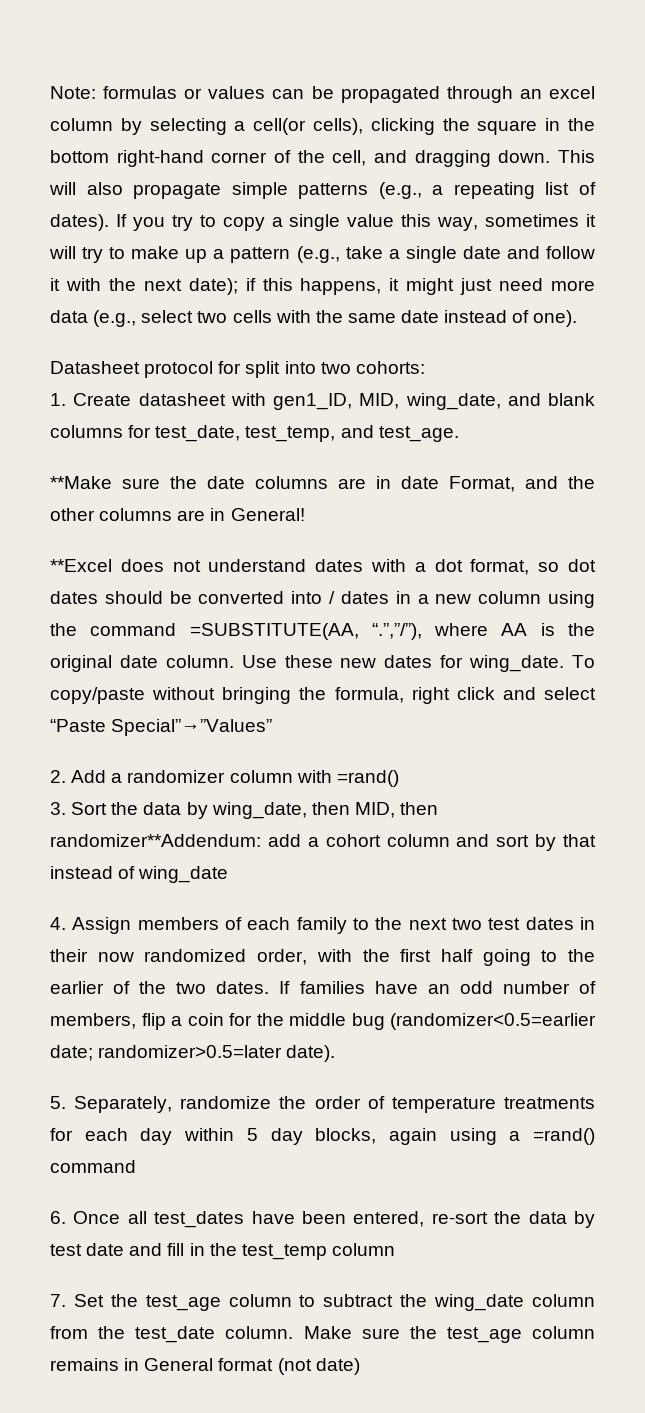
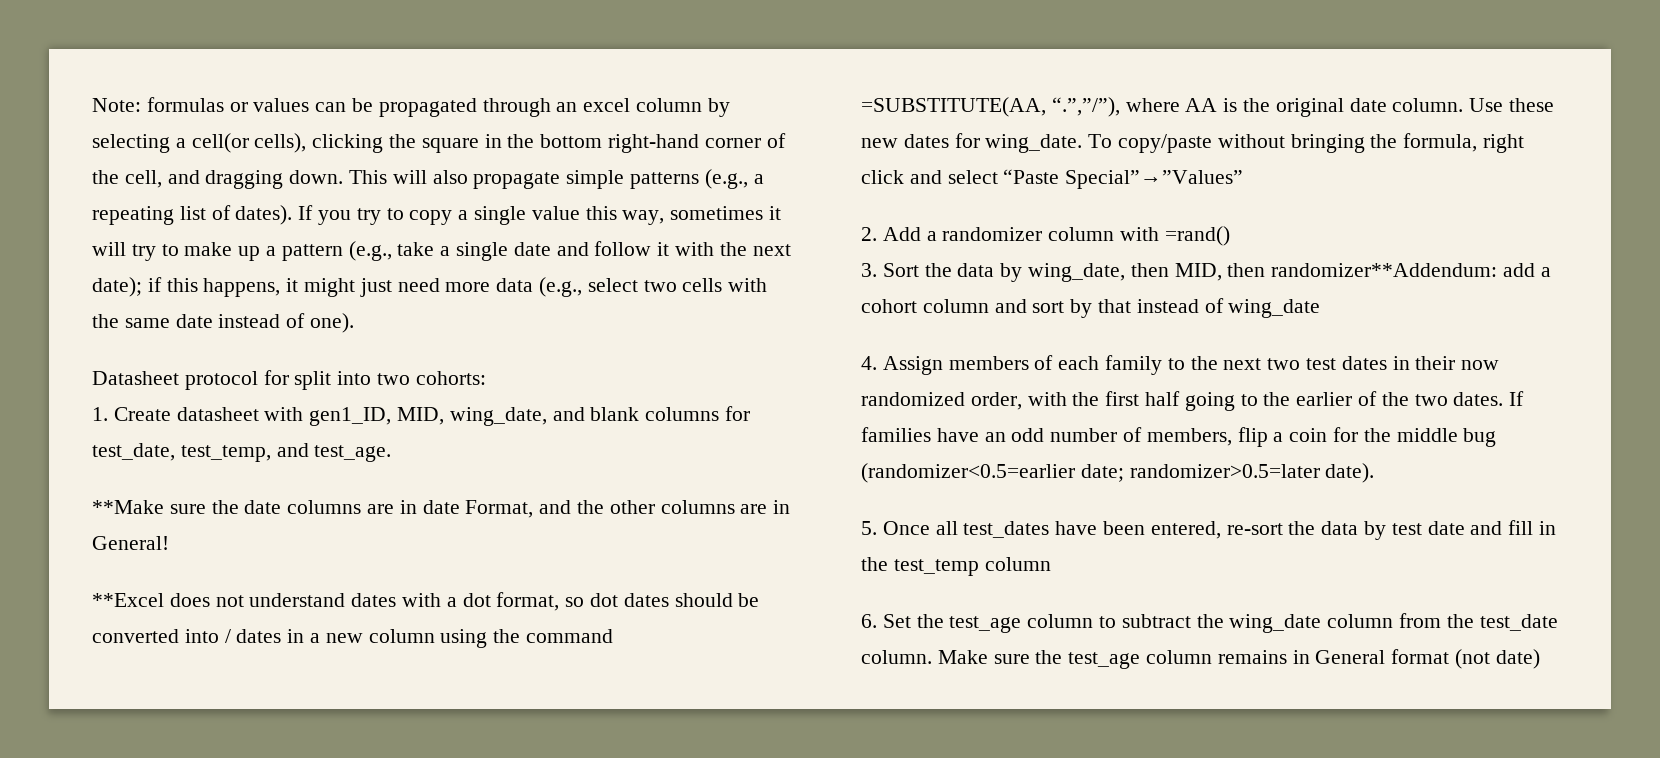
- 5. Separately, randomize the order of temperature treatments for each day within 5 day blocks, again using a =rand() command
- 6. Once all test_dates have been entered, re-sort the data by test date and fill in the test_temp column
+ 5. Once all test_dates have been entered, re-sort the data by test date and fill in the test_temp column
- 7. Set the test_age column to subtract the wing_date column from the test_date column.
+ 6. Set the test_age column to subtract the wing_date column from the test_date column.

